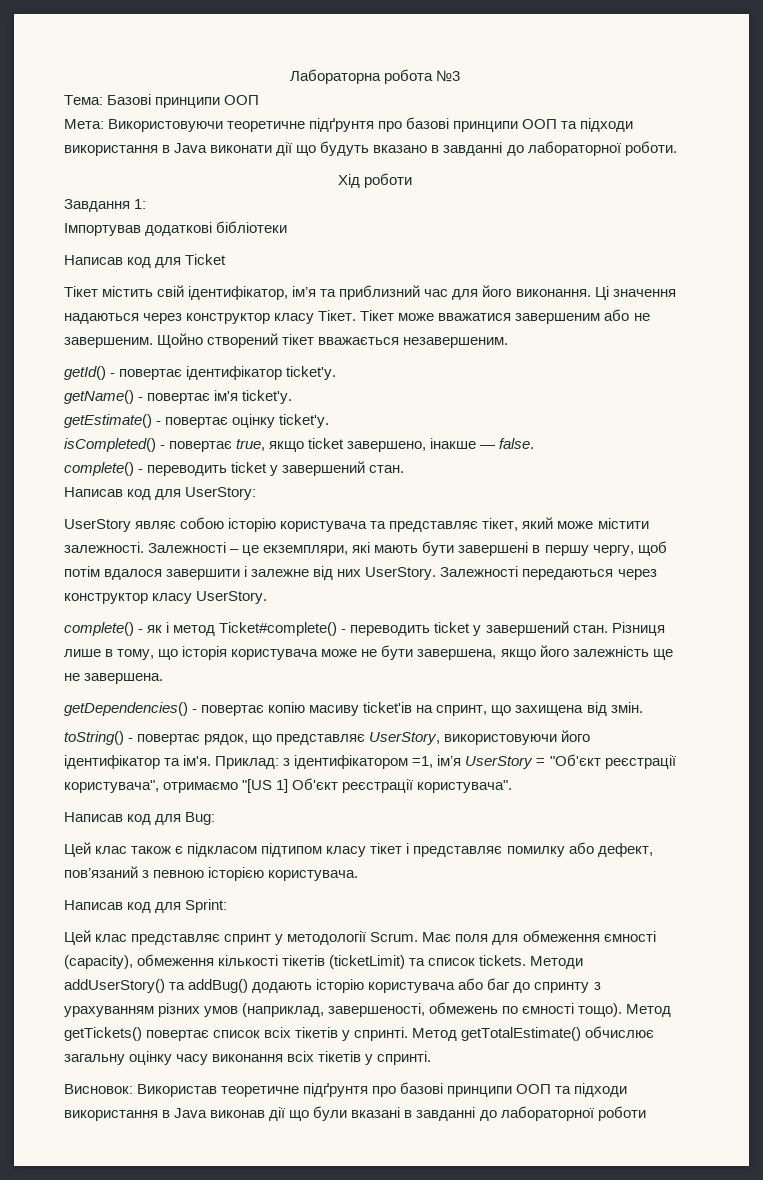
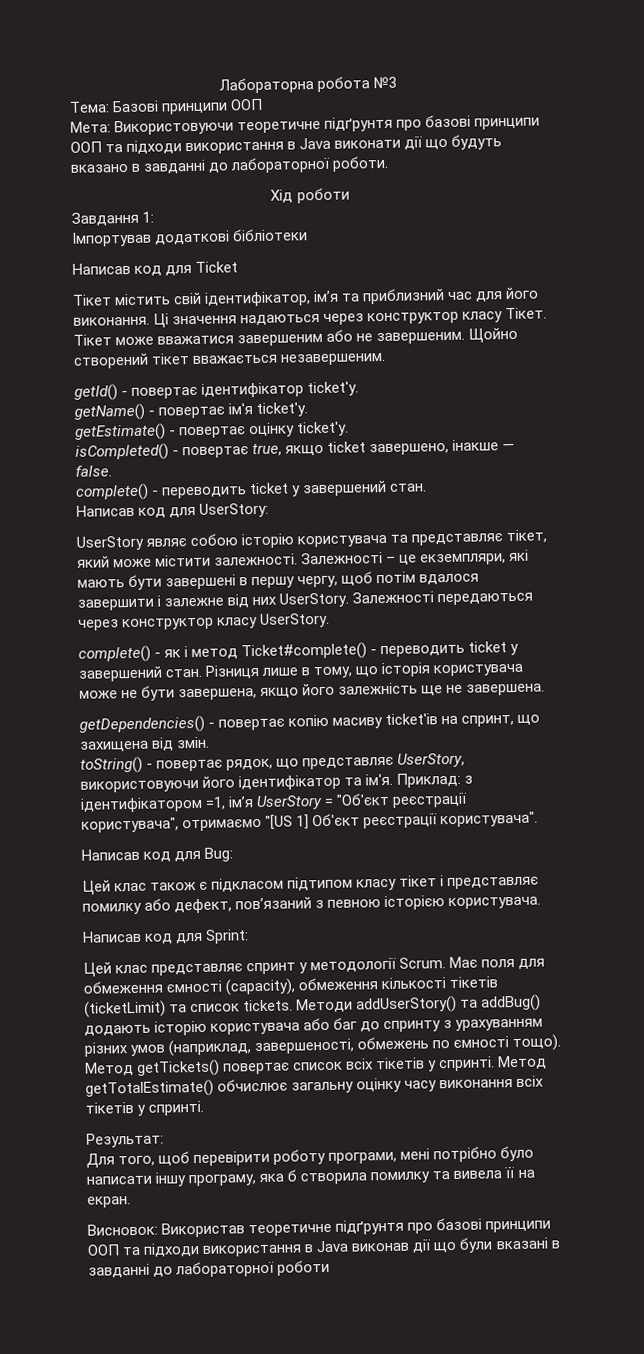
+ Результат:
+ Для того, щоб перевірити роботу програми, мені потрібно було написати іншу програму, яка б створила помилку та вивела її на екран.

